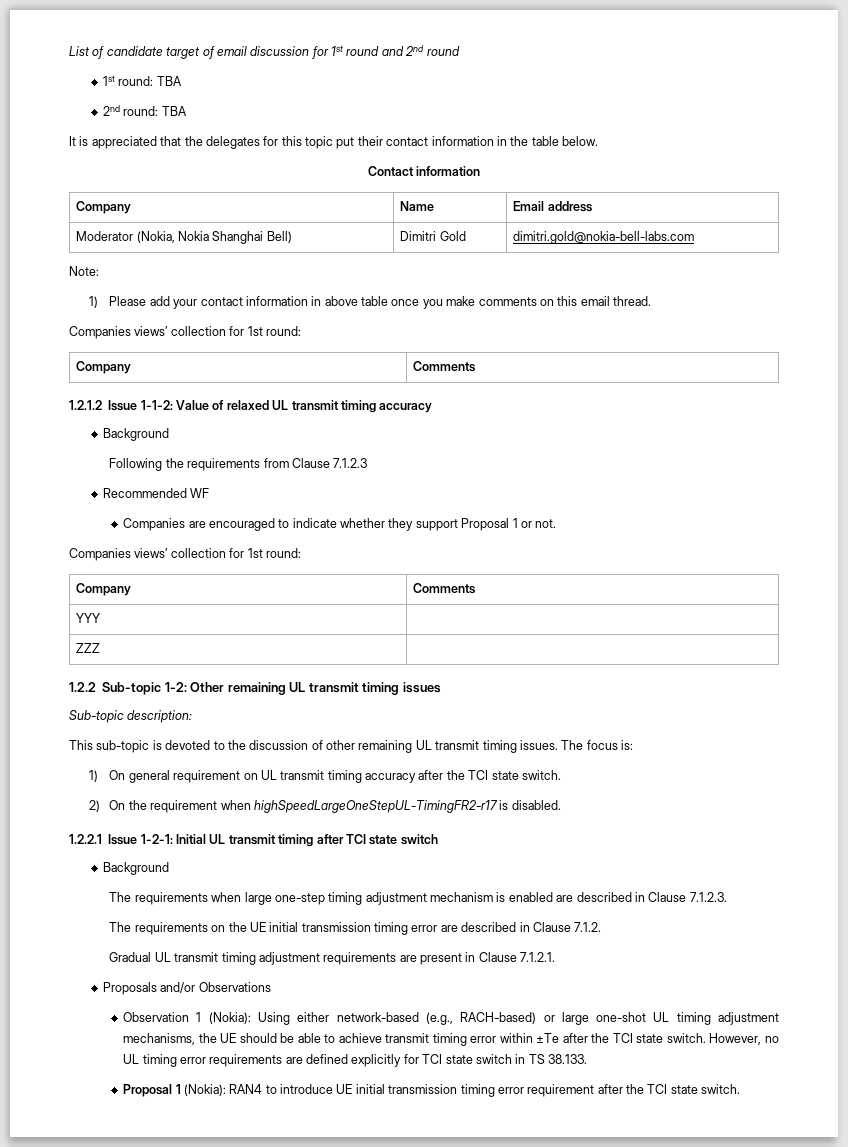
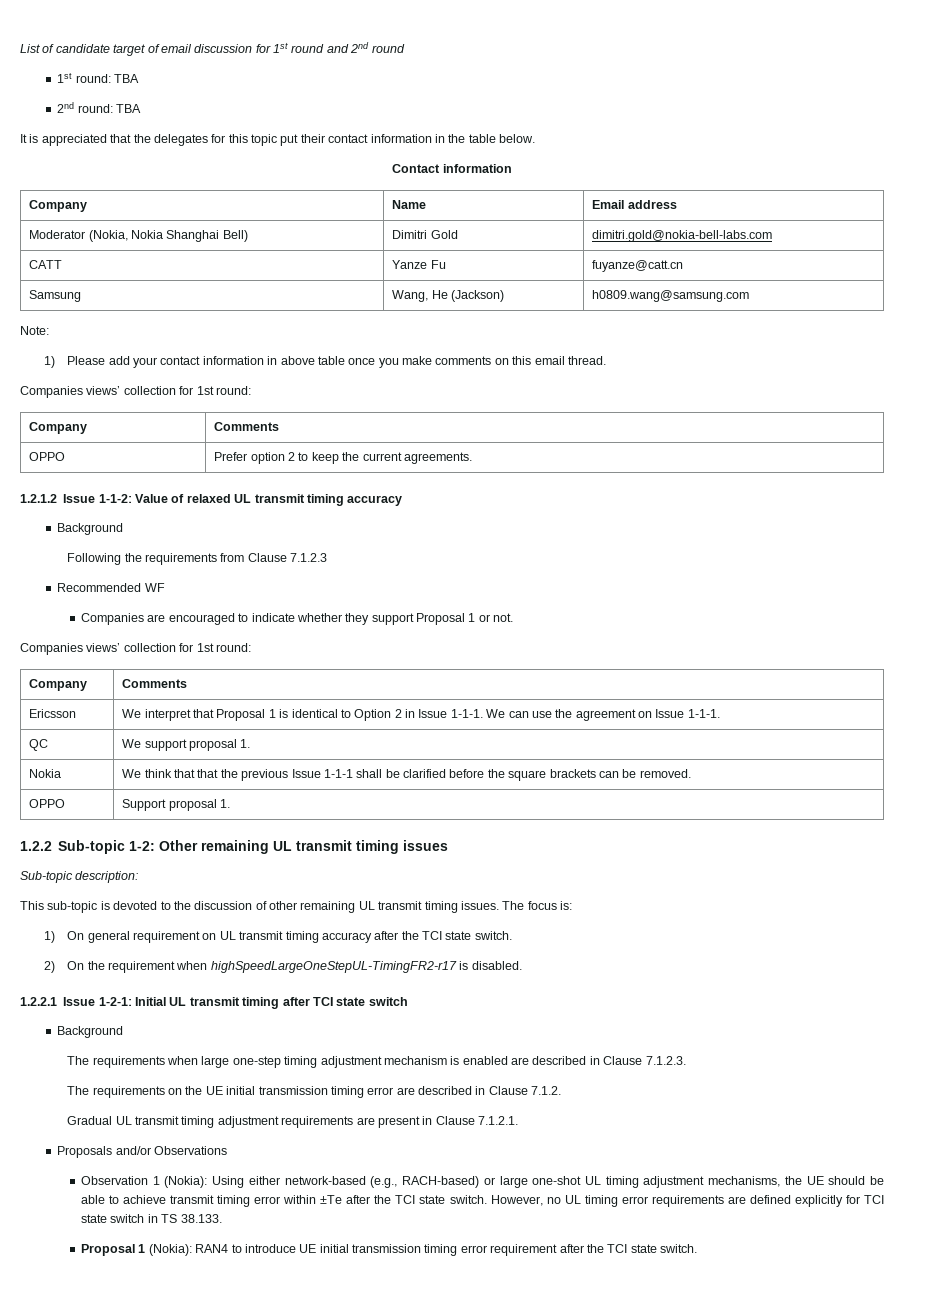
+ CATT | Yanze Fu | fuyanze@catt.cn
+ Samsung | Wang, He (Jackson) | h0809.wang@samsung.com
+ OPPO | Prefer option 2 to keep the current agreements.
- YYY |
- ZZZ |
+ Ericsson | We interpret that Proposal 1 is identical to Option 2 in Issue 1-1-1. We can use the agreement on Issue 1-1-1.
+ QC | We support proposal 1.
+ Nokia | We think that that the previous Issue 1-1-1 shall be clarified before the square brackets can be removed.
+ OPPO | Support proposal 1.

